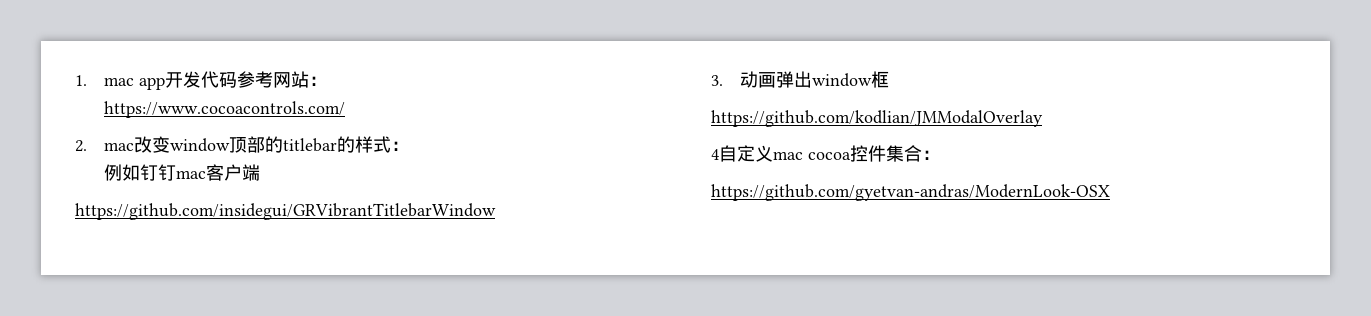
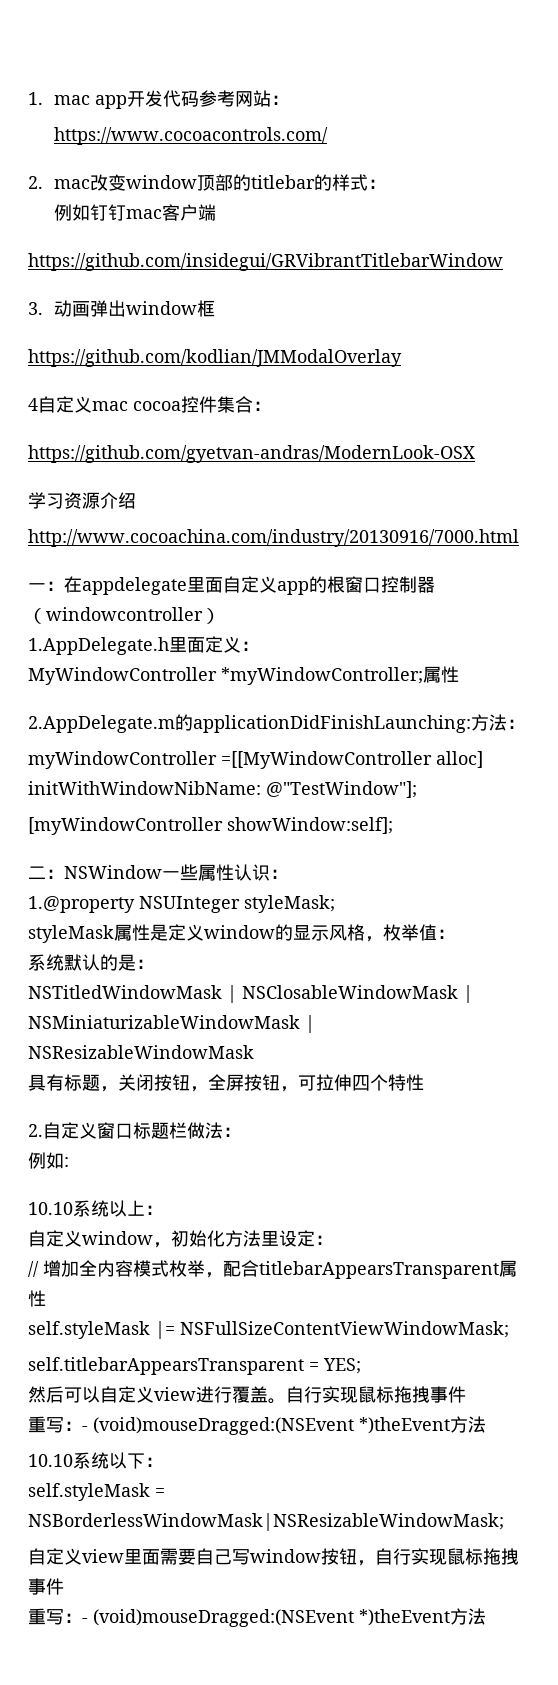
+ 学习资源介绍
+ http://www.cocoachina.com/industry/20130916/7000.html
+ 一：在appdelegate里面自定义app的根窗口控制器（windowcontroller）
+ 1.AppDelegate.h里面定义：
+ MyWindowController *myWindowController;属性
+ 2.AppDelegate.m的applicationDidFinishLaunching:方法：
+ myWindowController =[[MyWindowController alloc] initWithWindowNibName: @"TestWindow"];
+ [myWindowController showWindow:self];
+ 二：NSWindow一些属性认识：
+ 1.@property NSUInteger styleMask;
+ styleMask属性是定义window的显示风格，枚举值：
+ 系统默认的是：
+ NSTitledWindowMask | NSClosableWindowMask | NSMiniaturizableWindowMask | NSResizableWindowMask
+ 具有标题，关闭按钮，全屏按钮，可拉伸四个特性
+ 2.自定义窗口标题栏做法：
+ 例如:
+ 10.10系统以上：
+ 自定义window，初始化方法里设定：
+ // 增加全内容模式枚举，配合titlebarAppearsTransparent属性
+ self.styleMask |= NSFullSizeContentViewWindowMask;
+ self.titlebarAppearsTransparent = YES;
+ 然后可以自定义view进行覆盖。自行实现鼠标拖拽事件
+ 重写：- (void)mouseDragged:(NSEvent *)theEvent方法
+ 10.10系统以下：
+ self.styleMask = NSBorderlessWindowMask|NSResizableWindowMask;
+ 自定义view里面需要自己写window按钮，自行实现鼠标拖拽事件
+ 重写：- (void)mouseDragged:(NSEvent *)theEvent方法

